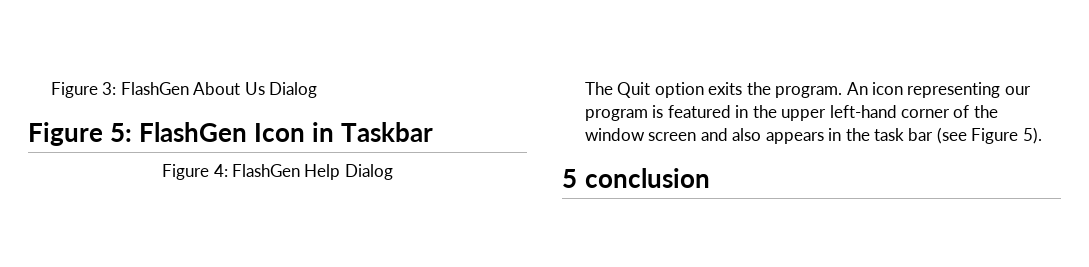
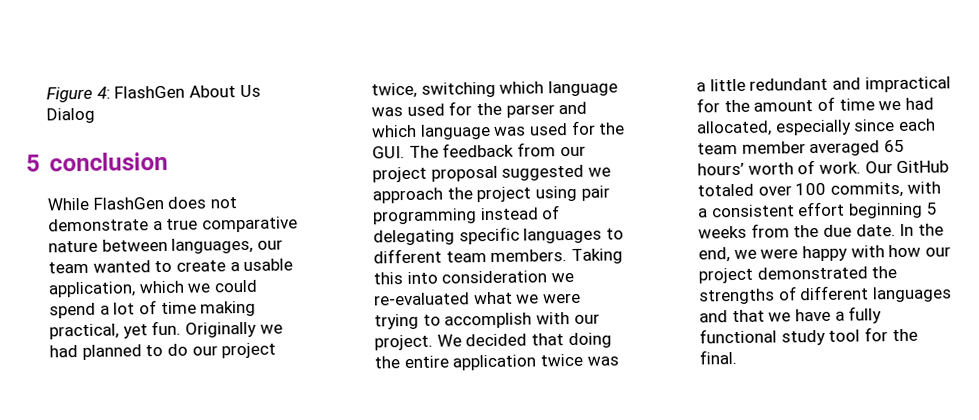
- Figure 3: FlashGen About Us Dialog
+ Figure 4: FlashGen About Us Dialog
- Figure 5: FlashGen Icon in Taskbar
- Figure 4: FlashGen Help Dialog
- The Quit option exits the program. An icon representing our program is featured in the upper left-hand corner of the window screen and also appears in the task bar (see Figure 5).
  5 conclusion
+ While FlashGen does not demonstrate a true comparative nature between languages, our team wanted to create a usable application, which we could spend a lot of time making practical, yet fun. Originally we had planned to do our project twice, switching which language was used for the parser and which language was used for the GUI. The feedback from our project proposal suggested we approach the project using pair programming instead of delegating specific languages to different team members. Taking this into consideration we re-evaluated what we were trying to accomplish with our project. We decided that doing the entire application twice was a little redundant and impractical for the amount of time we had allocated, especially since each team member averaged 65 hours’ worth of work. Our GitHub totaled over 100 commits, with a consistent effort beginning 5 weeks from the due date. In the end, we were happy with how our project demonstrated the strengths of different languages and that we have a fully functional study tool for the final.

